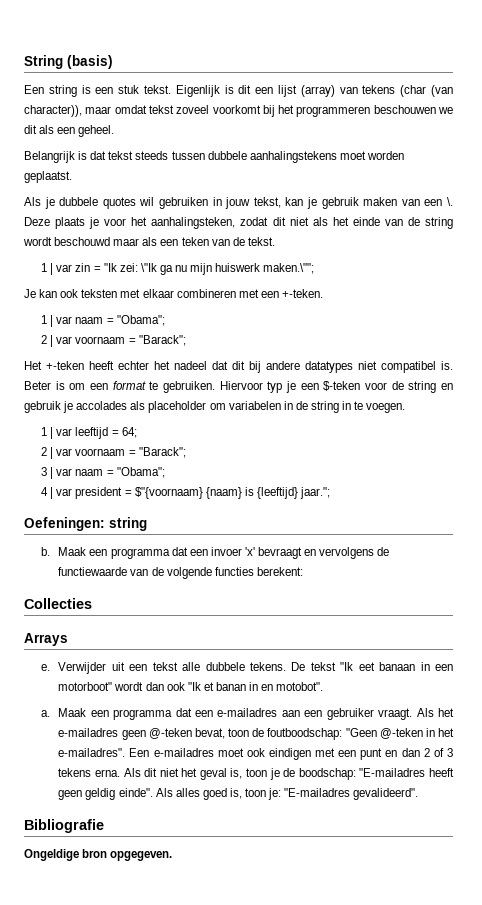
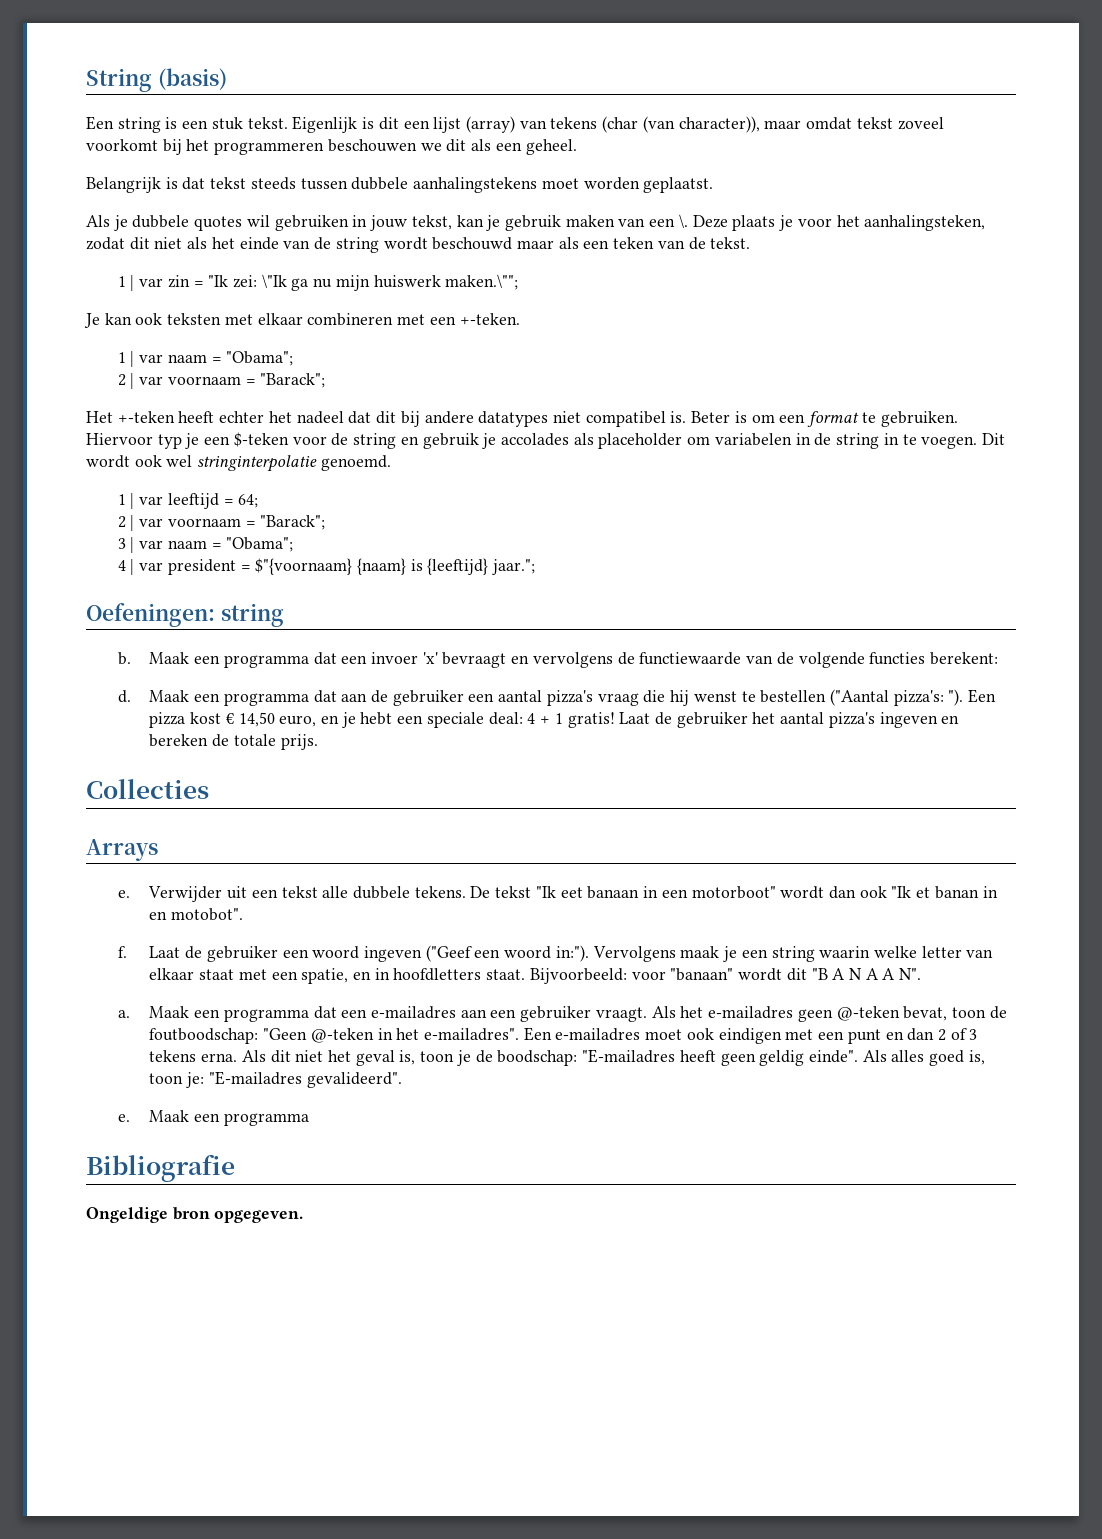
+ Dit wordt ook wel stringinterpolatie genoemd.
+ d. Maak een programma dat aan de gebruiker een aantal pizza's vraag die hij wenst te bestellen ("Aantal pizza's: "). Een pizza kost € 14,50 euro, en je hebt een speciale deal: 4 + 1 gratis! Laat de gebruiker het aantal pizza's ingeven en bereken de totale prijs.
+ f. Laat de gebruiker een woord ingeven ("Geef een woord in:"). Vervolgens maak je een string waarin welke letter van elkaar staat met een spatie, en in hoofdletters staat. Bijvoorbeeld: voor "banaan" wordt dit "B A N A A N".
+ e. Maak een programma

